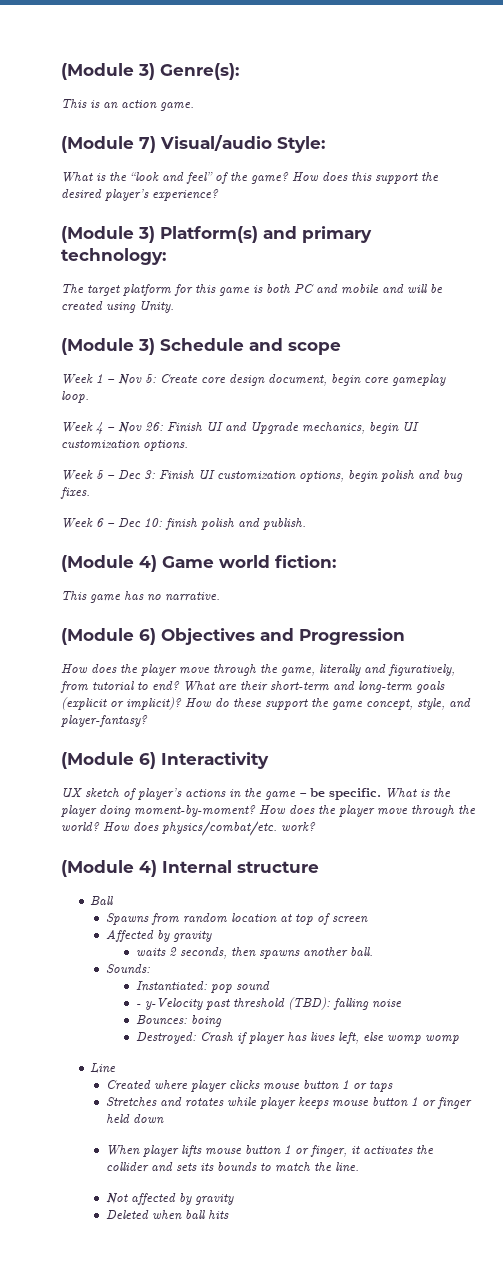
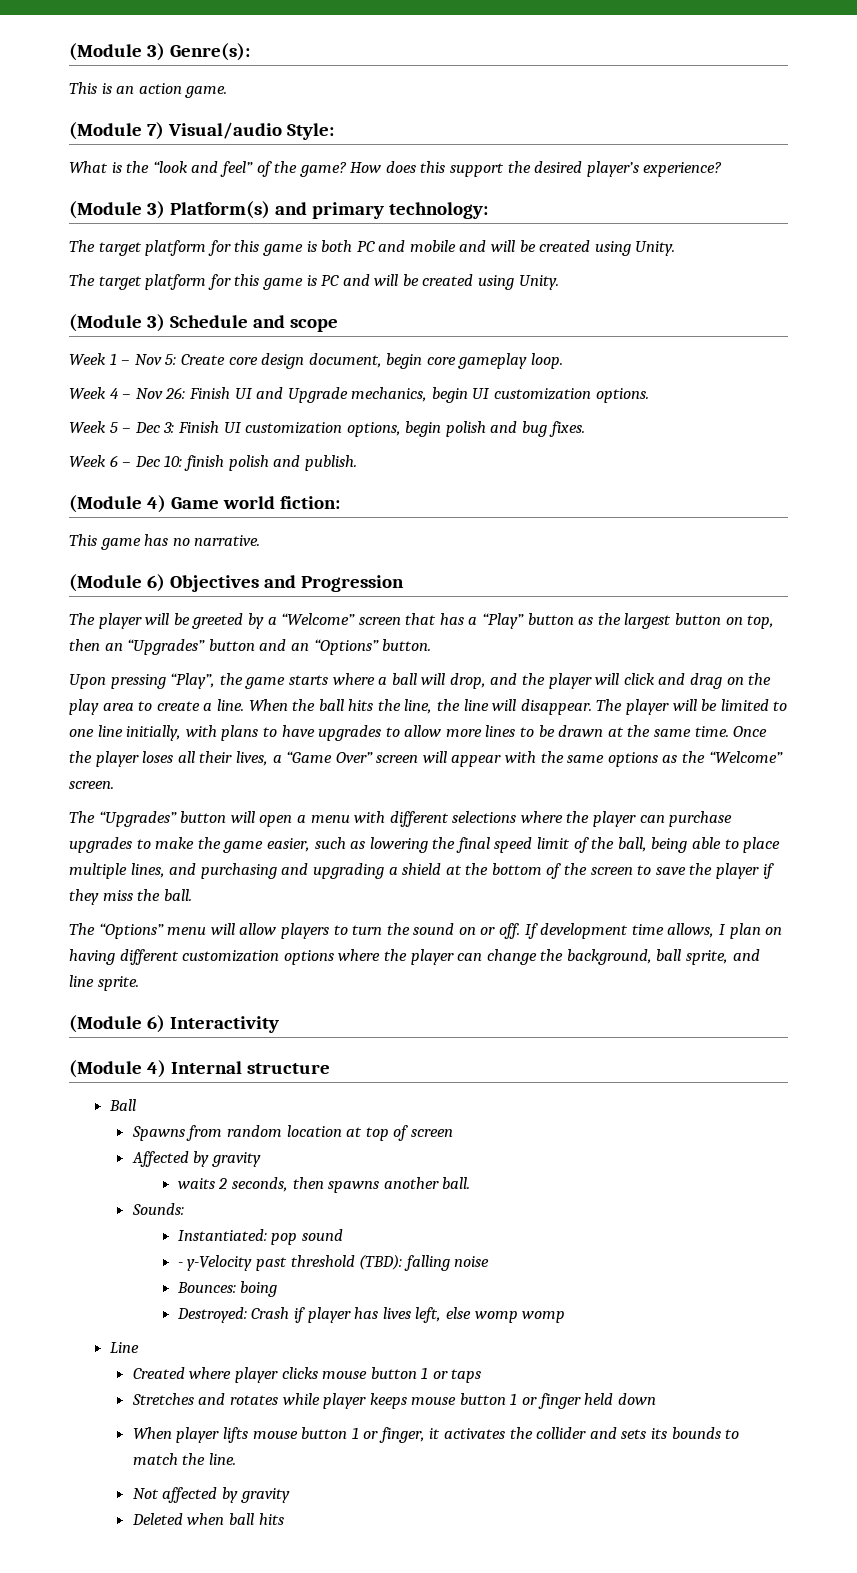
+ The target platform for this game is PC and will be created using Unity.
- How does the player move through the game, literally and figuratively, from tutorial to end? What are their short-term and long-term goals (explicit or implicit)? How do these support the game concept, style, and player-fantasy?
+ The player will be greeted by a “Welcome” screen that has a “Play” button as the largest button on top, then an “Upgrades” button and an “Options” button.
+ Upon pressing “Play”, the game starts where a ball will drop, and the player will click and drag on the play area to create a line. When the ball hits the line, the line will disappear. The player will be limited to one line initially, with plans to have upgrades to allow more lines to be drawn at the same time. Once the player loses all their lives, a “Game Over” screen will appear with the same options as the “Welcome” screen.
+ The “Upgrades” button will open a menu with different selections where the player can purchase upgrades to make the game easier, such as lowering the final speed limit of the ball, being able to place multiple lines, and purchasing and upgrading a shield at the bottom of the screen to save the player if they miss the ball.
+ The “Options” menu will allow players to turn the sound on or off. If development time allows, I plan on having different customization options where the player can change the background, ball sprite, and line sprite.
  (Module 6) Interactivity
- UX sketch of player’s actions in the game – be specific. What is the player doing moment-by-moment? How does the player move through the world? How does physics/combat/etc. work?

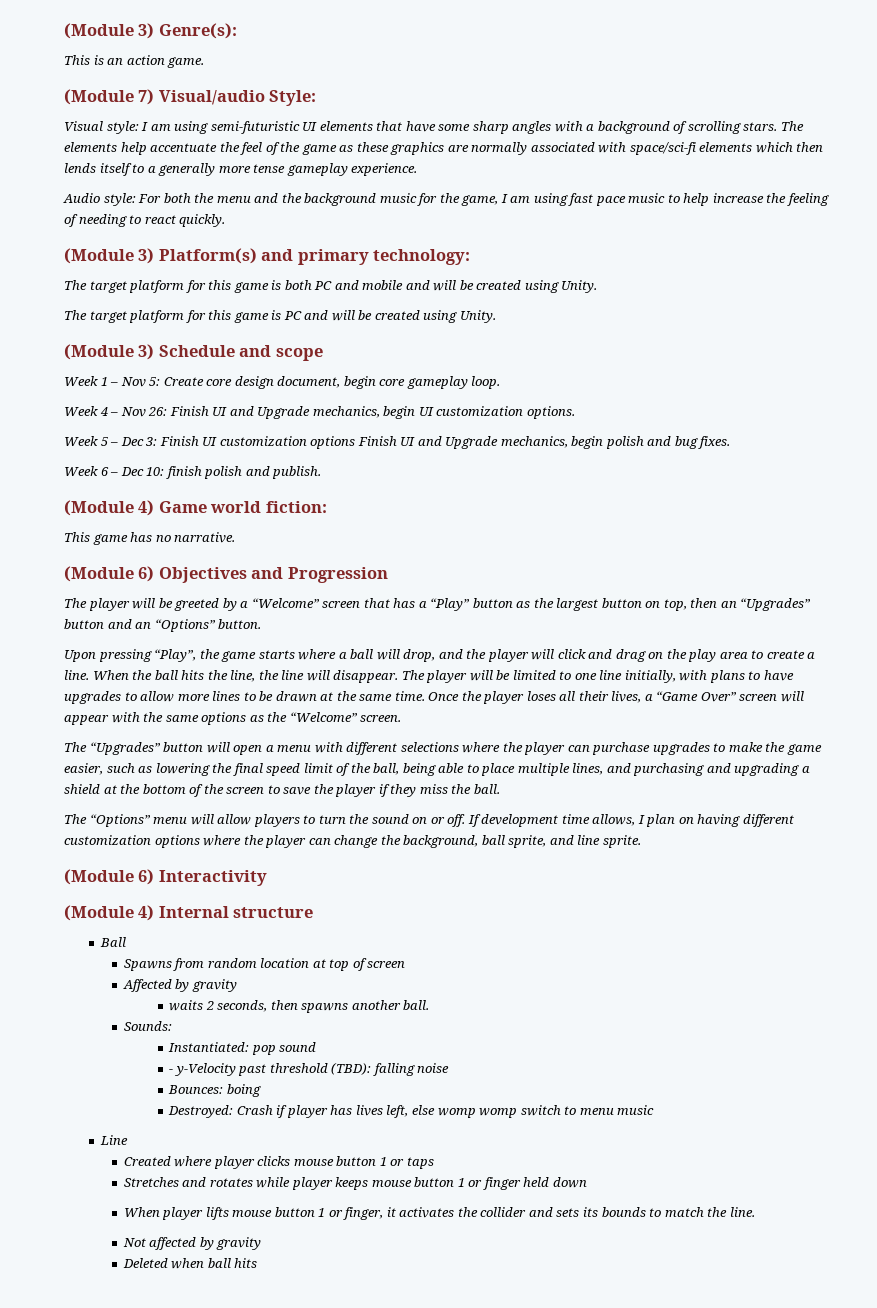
- What is the “look and feel” of the game? How does this support the desired player’s experience?
+ Visual style: I am using semi-futuristic UI elements that have some sharp angles with a background of scrolling stars. The elements help accentuate the feel of the game as these graphics are normally associated with space/sci-fi elements which then lends itself to a generally more tense gameplay experience.
+ Audio style: For both the menu and the background music for the game, I am using fast pace music to help increase the feeling of needing to react quickly.
- Week 5 – Dec 3: Finish UI customization options, begin polish and bug fixes.
+ Week 5 – Dec 3: Finish UI customization options Finish UI and Upgrade mechanics, begin polish and bug fixes.
- Destroyed: Crash if player has lives left, else womp womp
+ Destroyed: Crash if player has lives left, else womp womp switch to menu music

